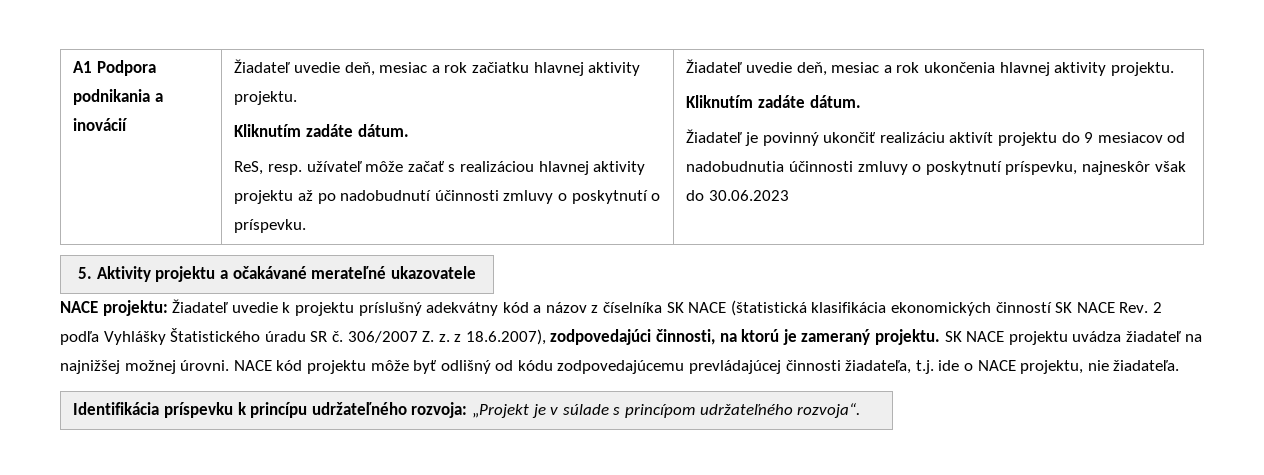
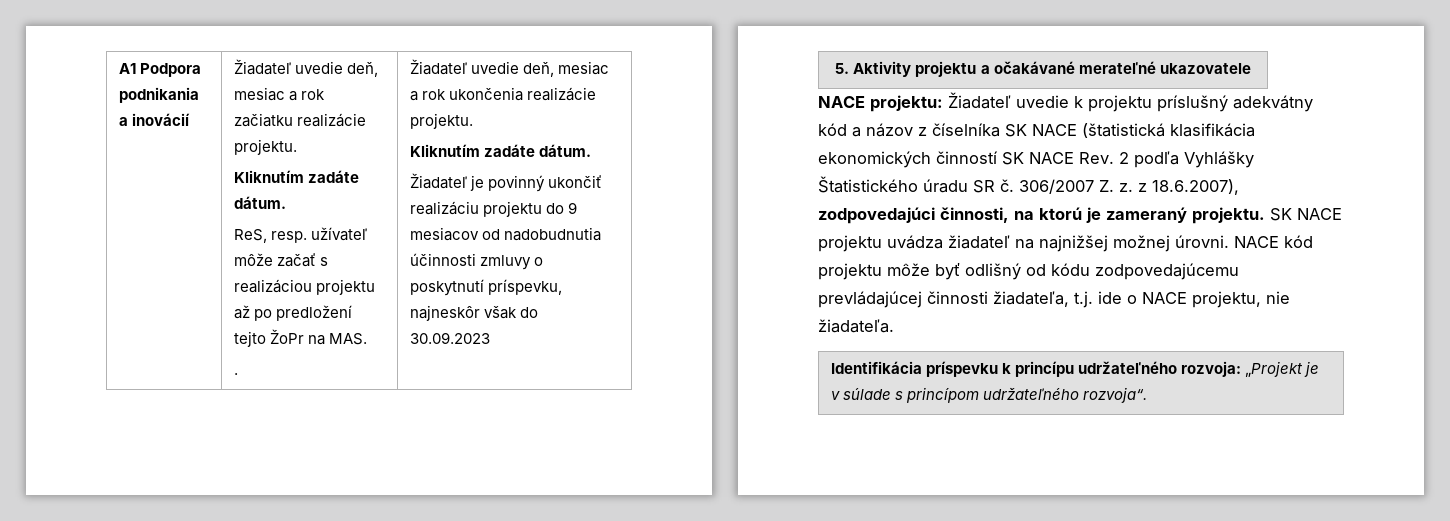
- Žiadateľ uvedie deň, mesiac a rok začiatku hlavnej aktivity projektu.
+ Žiadateľ uvedie deň, mesiac a rok začiatku realizácie projektu.
- ReS, resp. užívateľ môže začať s realizáciou hlavnej aktivity projektu až po nadobudnutí účinnosti zmluvy o poskytnutí o príspevku.
+ ReS, resp. užívateľ môže začať s realizáciou projektu až po predložení tejto ŽoPr na MAS.
+ .
- Žiadateľ uvedie deň, mesiac a rok ukončenia hlavnej aktivity projektu.
+ Žiadateľ uvedie deň, mesiac a rok ukončenia realizácie projektu.
- Žiadateľ je povinný ukončiť realizáciu aktivít projektu do 9 mesiacov od nadobudnutia účinnosti zmluvy o poskytnutí príspevku, najneskôr však do 30.06.2023
+ Žiadateľ je povinný ukončiť realizáciu projektu do 9 mesiacov od nadobudnutia účinnosti zmluvy o poskytnutí príspevku, najneskôr však do 30.09.2023

